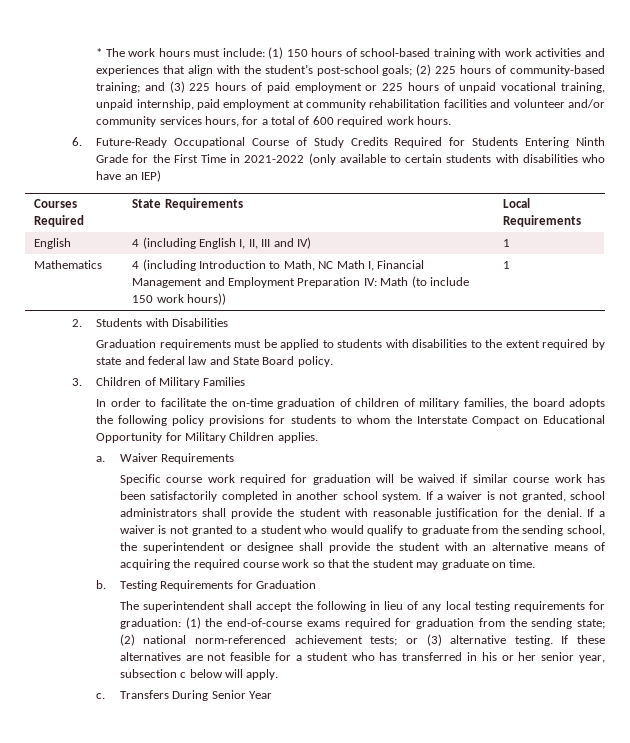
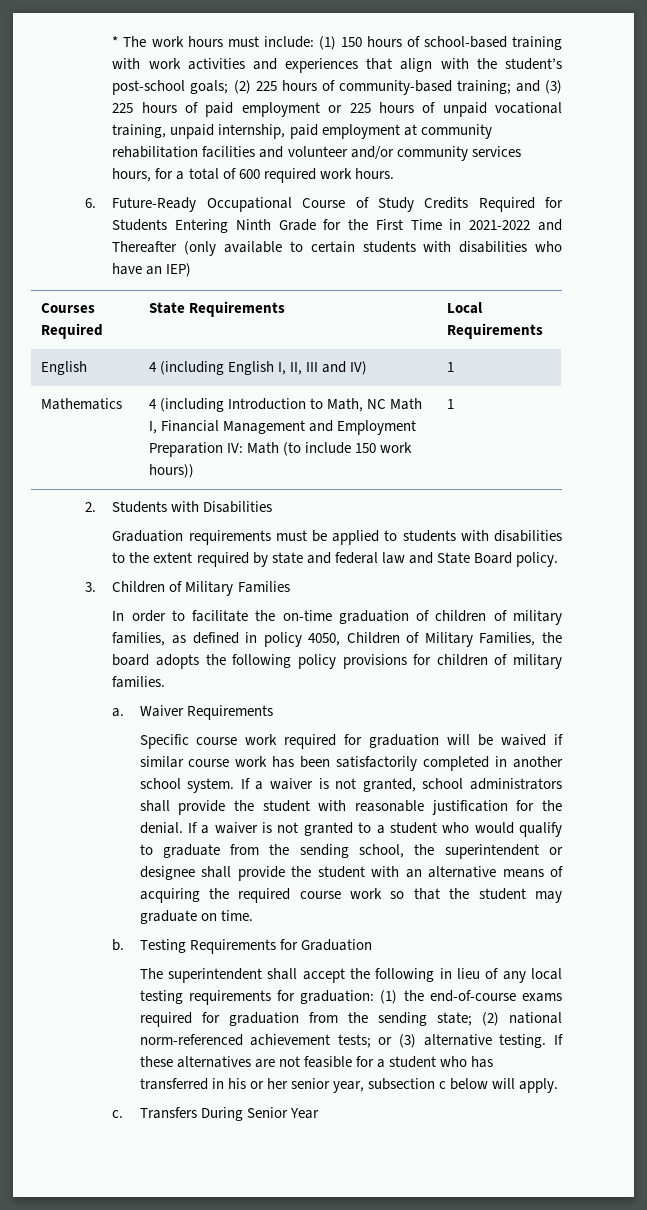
- 6. Future-Ready Occupational Course of Study Credits Required for Students Entering Ninth Grade for the First Time in 2021-2022 (only available to certain students with disabilities who have an IEP)
+ 6. Future-Ready Occupational Course of Study Credits Required for Students Entering Ninth Grade for the First Time in 2021-2022 and Thereafter (only available to certain students with disabilities who have an IEP)
- In order to facilitate the on-time graduation of children of military families, the board adopts the following policy provisions for students to whom the Interstate Compact on Educational Opportunity for Military Children applies.
+ In order to facilitate the on-time graduation of children of military families, as defined in policy 4050, Children of Military Families, the board adopts the following policy provisions for children of military families.

